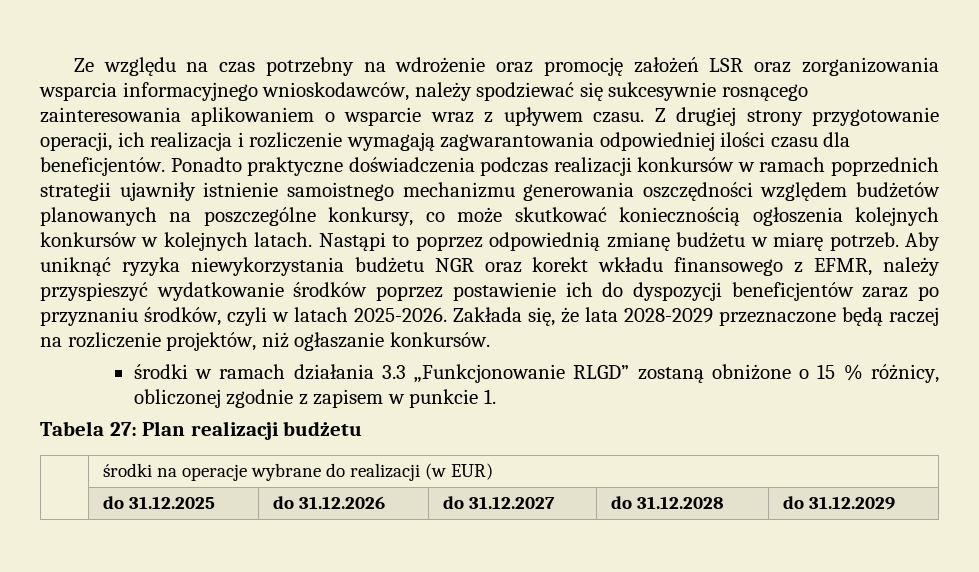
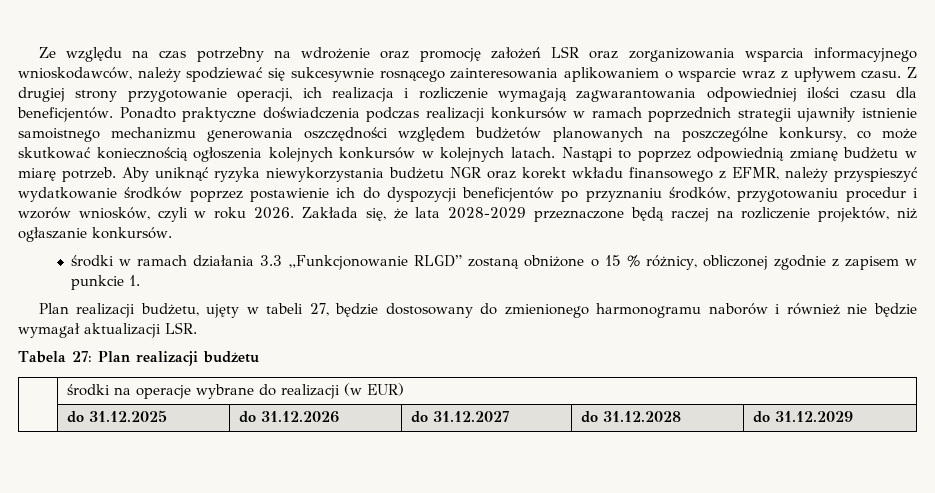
- Aby uniknąć ryzyka niewykorzystania budżetu NGR oraz korekt wkładu finansowego z EFMR, należy przyspieszyć wydatkowanie środków poprzez postawienie ich do dyspozycji beneficjentów zaraz po przyznaniu środków, czyli w latach 2025-2026.
+ Aby uniknąć ryzyka niewykorzystania budżetu NGR oraz korekt wkładu finansowego z EFMR, należy przyspieszyć wydatkowanie środków poprzez postawienie ich do dyspozycji beneficjentów po przyznaniu środków, przygotowaniu procedur i wzorów wniosków, czyli w roku 2026.
+ Plan realizacji budżetu, ujęty w tabeli 27, będzie dostosowany do zmienionego harmonogramu naborów i również nie będzie wymagał aktualizacji LSR.

